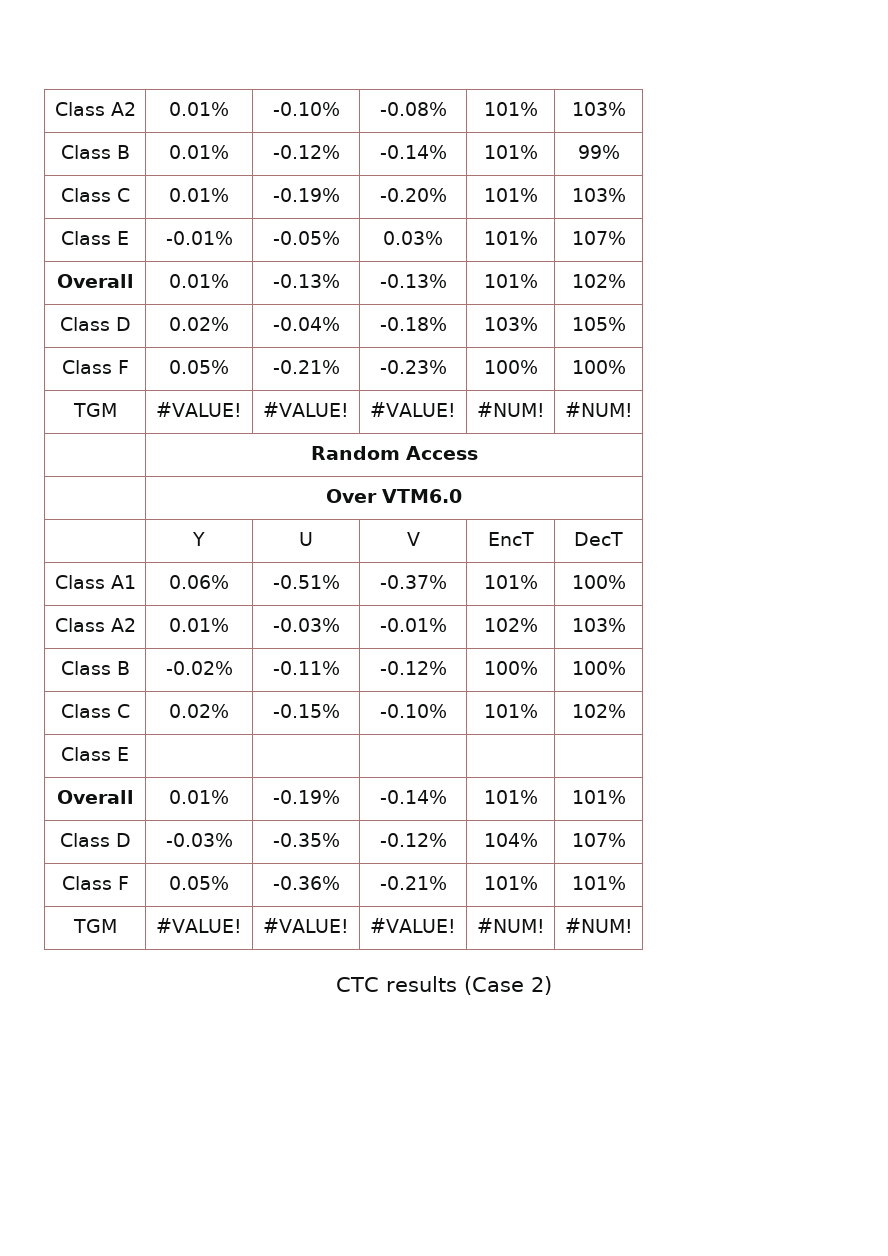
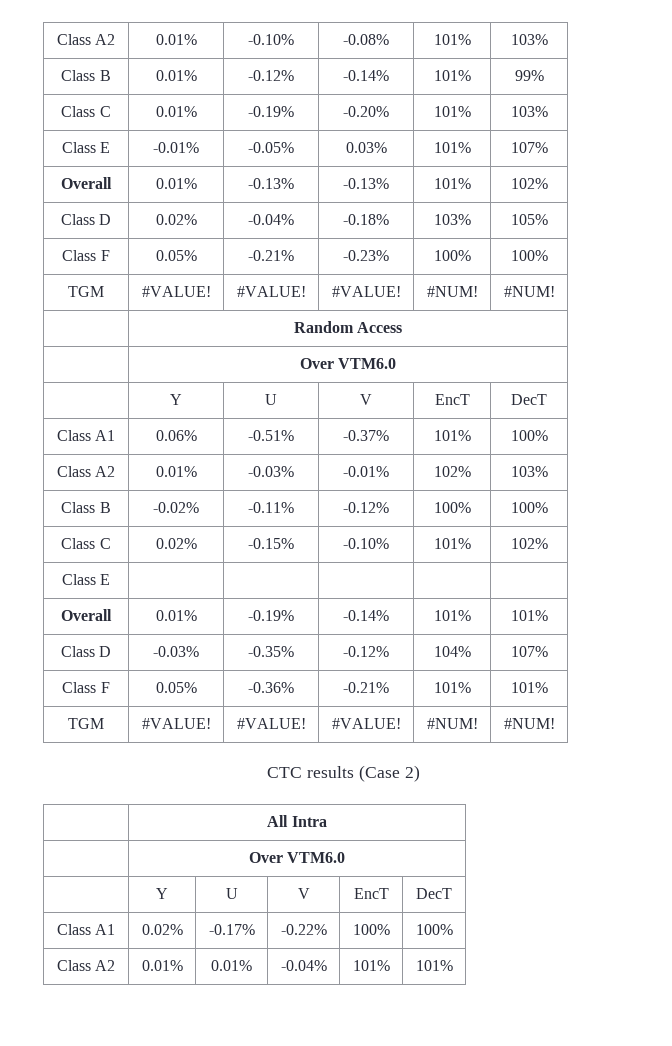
+ | All Intra
+ | Over VTM6.0
+ | Y | U | V | EncT | DecT
+ Class A1 | 0.02% | -0.17% | -0.22% | 100% | 100%
+ Class A2 | 0.01% | 0.01% | -0.04% | 101% | 101%

